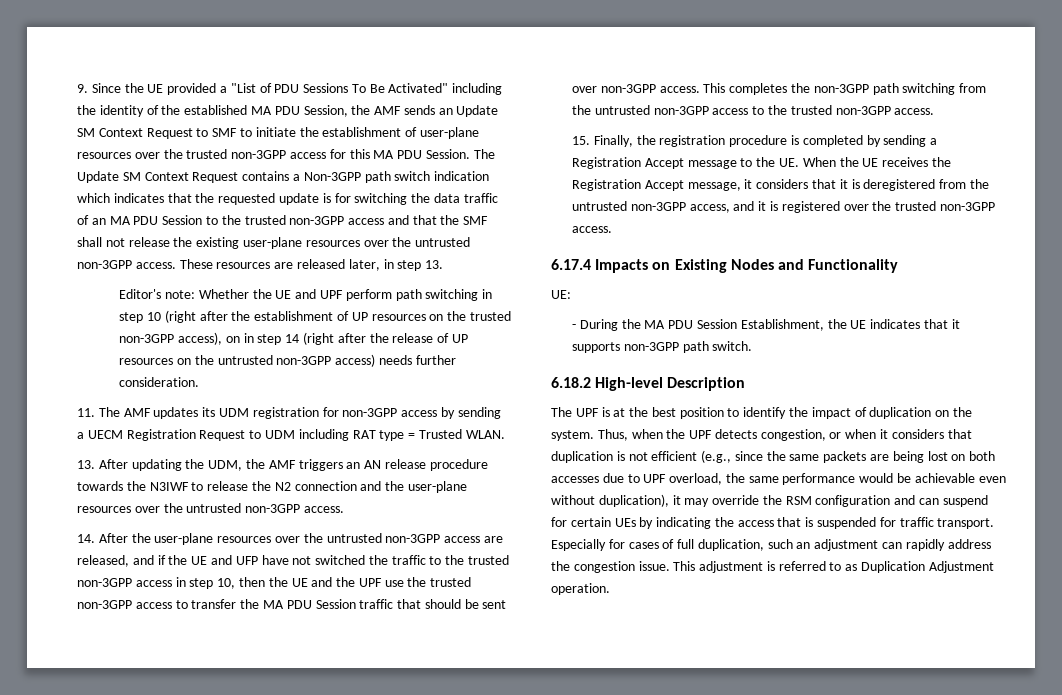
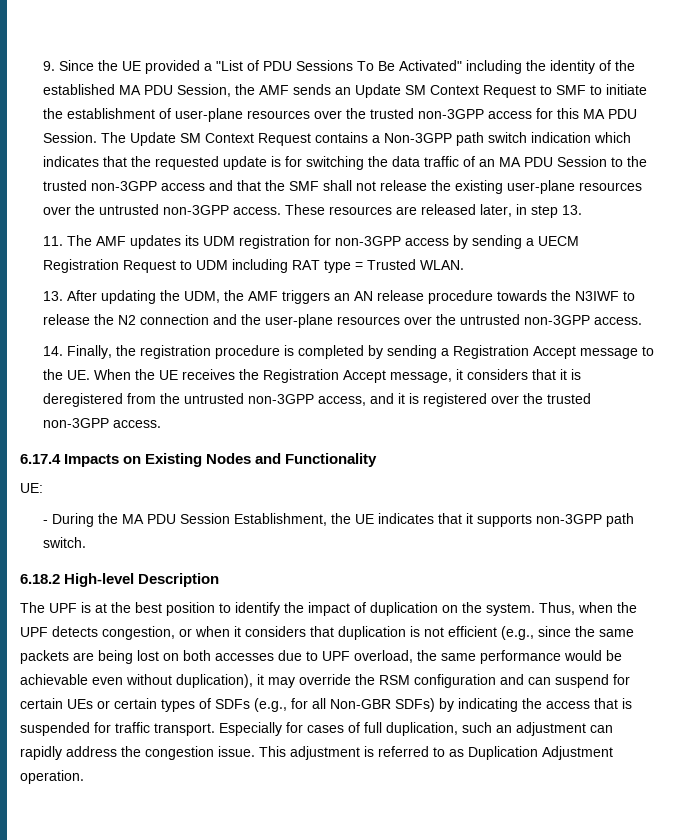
- Editor's note: Whether the UE and UPF perform path switching in step 10 (right after the establishment of UP resources on the trusted non-3GPP access), on in step 14 (right after the release of UP resources on the untrusted non-3GPP access) needs further consideration.
- 14. After the user-plane resources over the untrusted non-3GPP access are released, and if the UE and UFP have not switched the traffic to the trusted non-3GPP access in step 10, then the UE and the UPF use the trusted non-3GPP access to transfer the MA PDU Session traffic that should be sent over non-3GPP access. This completes the non-3GPP path switching from the untrusted non-3GPP access to the trusted non-3GPP access.
- 15. Finally, the registration procedure is completed by sending a Registration Accept message to the UE. When the UE receives the Registration Accept message, it considers that it is deregistered from the untrusted non-3GPP access, and it is registered over the trusted non-3GPP access.
+ 14. Finally, the registration procedure is completed by sending a Registration Accept message to the UE. When the UE receives the Registration Accept message, it considers that it is deregistered from the untrusted non-3GPP access, and it is registered over the trusted non-3GPP access.
- Thus, when the UPF detects congestion, or when it considers that duplication is not efficient (e.g., since the same packets are being lost on both accesses due to UPF overload, the same performance would be achievable even without duplication), it may override the RSM configuration and can suspend for certain UEs by indicating the access that is suspended for traffic transport.
+ Thus, when the UPF detects congestion, or when it considers that duplication is not efficient (e.g., since the same packets are being lost on both accesses due to UPF overload, the same performance would be achievable even without duplication), it may override the RSM configuration and can suspend for certain UEs or certain types of SDFs (e.g., for all Non-GBR SDFs) by indicating the access that is suspended for traffic transport.

